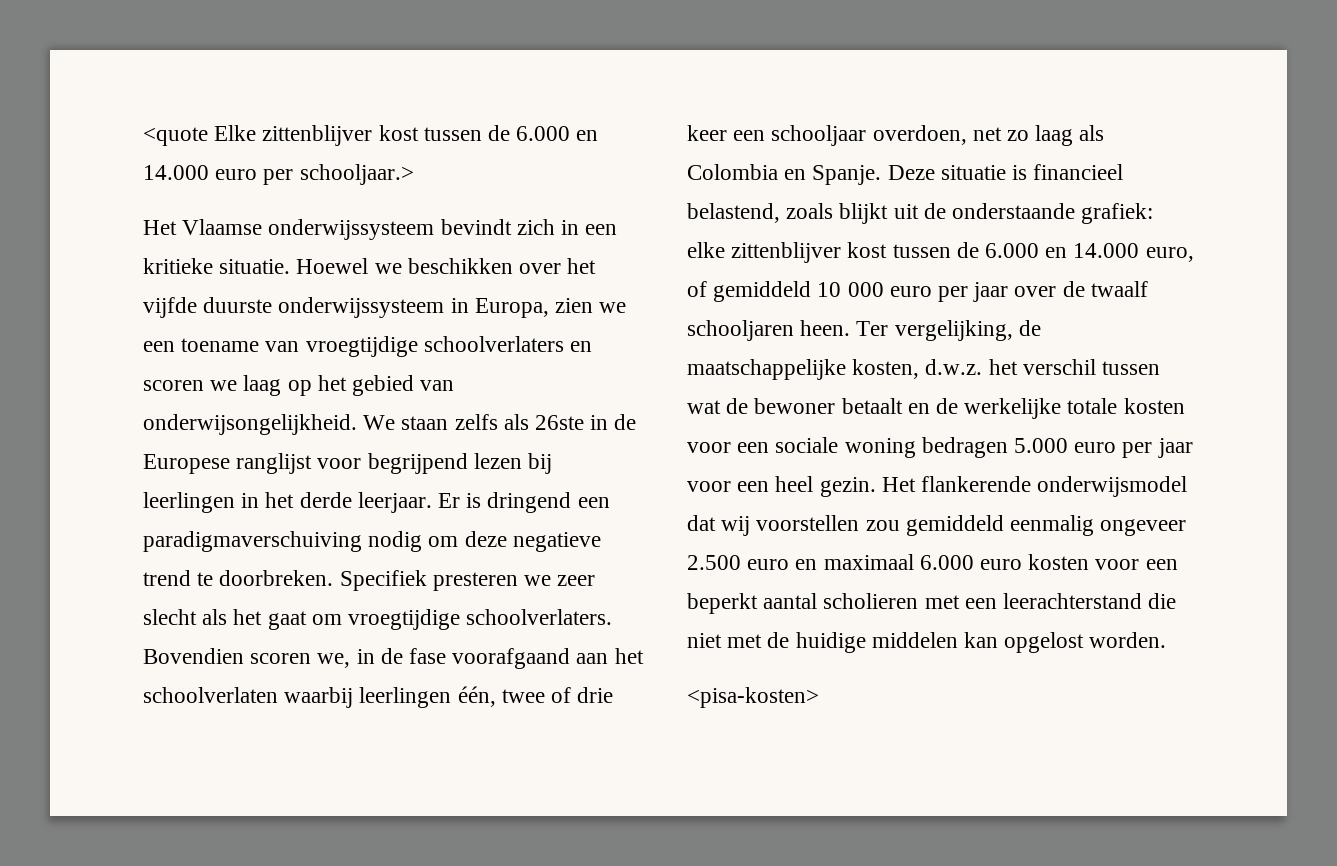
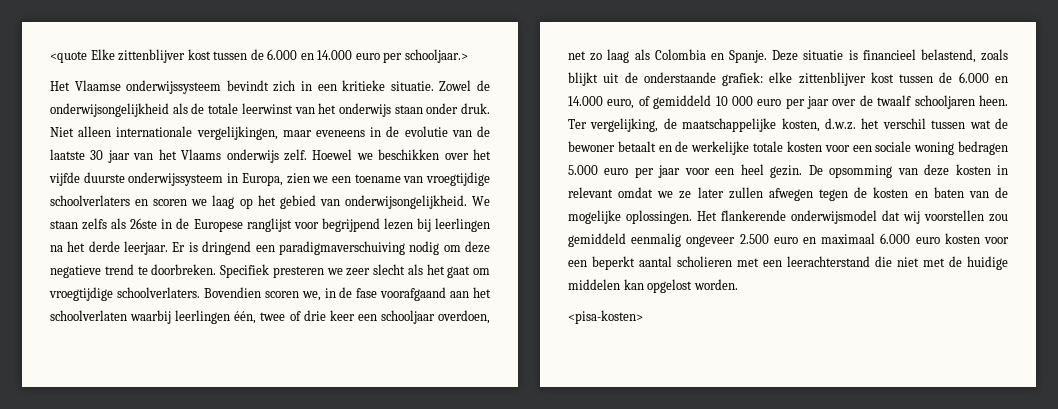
+ Zowel de onderwijsongelijkheid als de totale leerwinst van het onderwijs staan onder druk. Niet alleen internationale vergelijkingen, maar eveneens in de evolutie van de laatste 30 jaar van het Vlaams onderwijs zelf.
- We staan zelfs als 26ste in de Europese ranglijst voor begrijpend lezen bij leerlingen in het derde leerjaar.
+ We staan zelfs als 26ste in de Europese ranglijst voor begrijpend lezen bij leerlingen na het derde leerjaar.
+ De opsomming van deze kosten in relevant omdat we ze later zullen afwegen tegen de kosten en baten van de mogelijke oplossingen.

